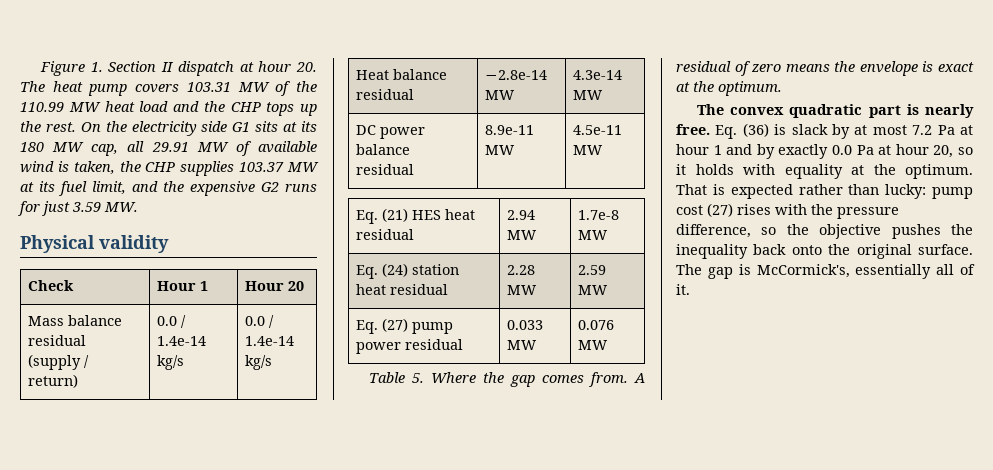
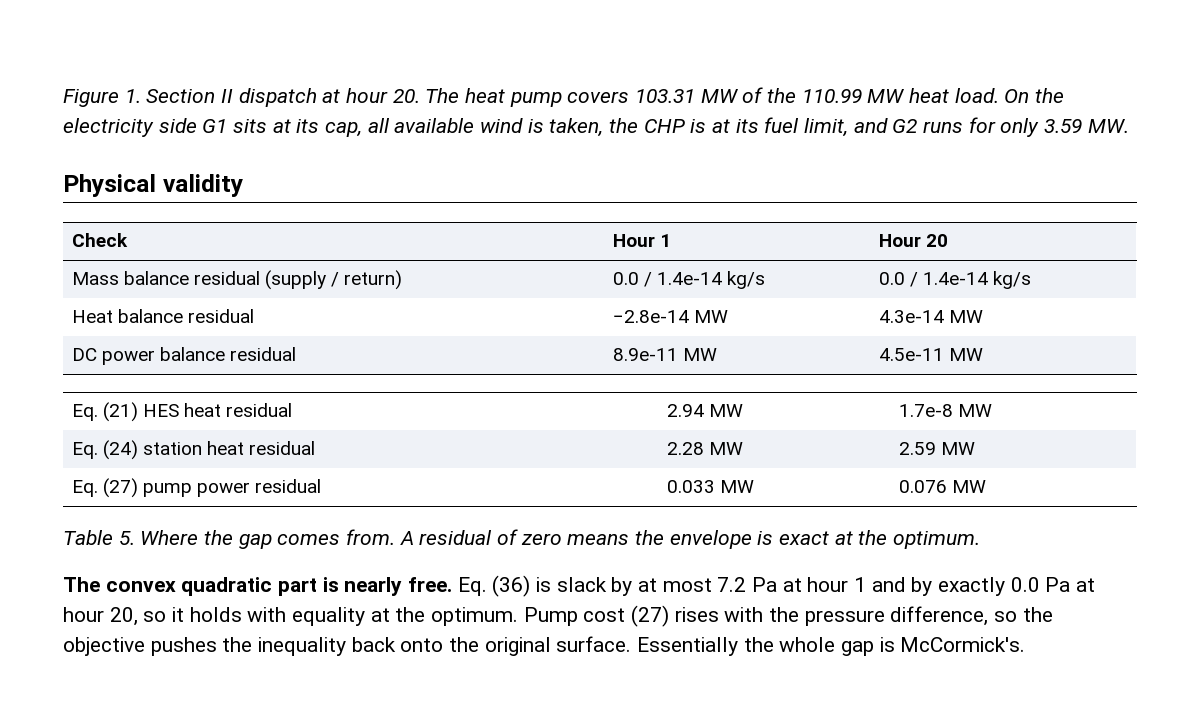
- Figure 1. Section II dispatch at hour 20. The heat pump covers 103.31 MW of the 110.99 MW heat load and the CHP tops up the rest.
+ Figure 1. Section II dispatch at hour 20. The heat pump covers 103.31 MW of the 110.99 MW heat load.
- On the electricity side G1 sits at its 180 MW cap, all 29.91 MW of available wind is taken, the CHP supplies 103.37 MW at its fuel limit, and the expensive G2 runs for just 3.59 MW.
+ On the electricity side G1 sits at its cap, all available wind is taken, the CHP is at its fuel limit, and G2 runs for only 3.59 MW.
- That is expected rather than lucky: pump cost (27) rises with the pressure difference, so the objective pushes the inequality back onto the original surface.
+ Pump cost (27) rises with the pressure difference, so the objective pushes the inequality back onto the original surface.
- The gap is McCormick's, essentially all of it.
+ Essentially the whole gap is McCormick's.

